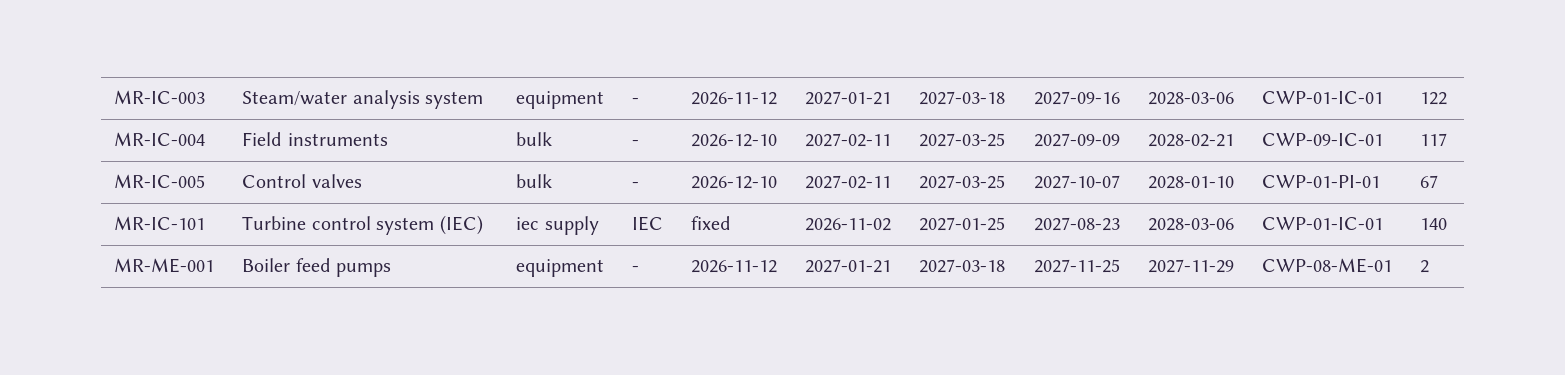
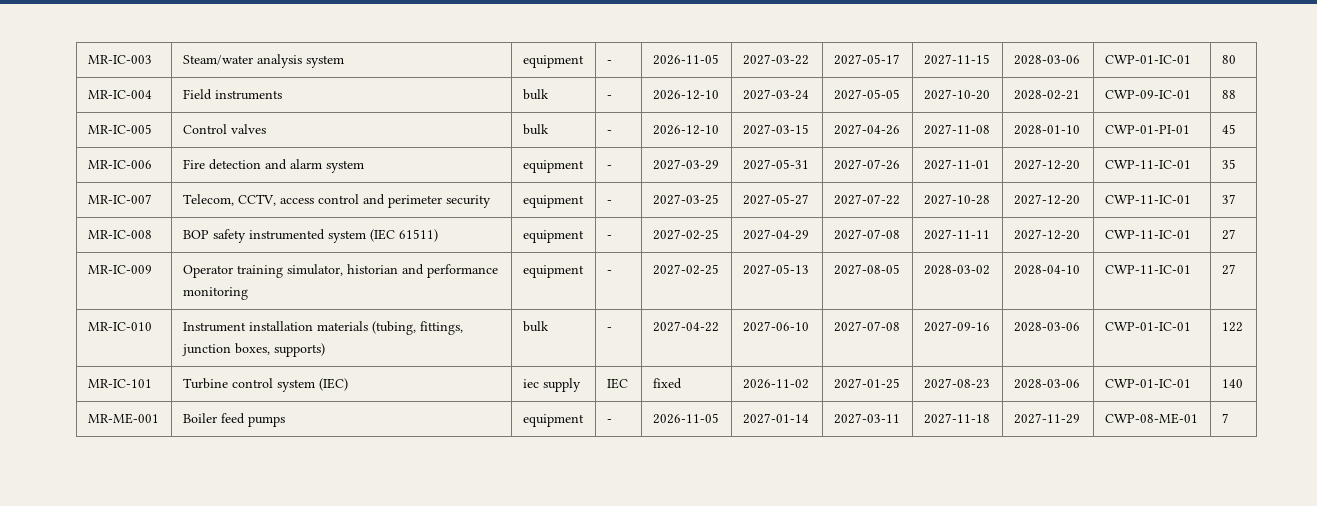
- MR-IC-003 | Steam/water analysis system | equipment | - | 2026-11-12 | 2027-01-21 | 2027-03-18 | 2027-09-16 | 2028-03-06 | CWP-01-IC-01 | 122
+ MR-IC-003 | Steam/water analysis system | equipment | - | 2026-11-05 | 2027-03-22 | 2027-05-17 | 2027-11-15 | 2028-03-06 | CWP-01-IC-01 | 80
- MR-IC-004 | Field instruments | bulk | - | 2026-12-10 | 2027-02-11 | 2027-03-25 | 2027-09-09 | 2028-02-21 | CWP-09-IC-01 | 117
+ MR-IC-004 | Field instruments | bulk | - | 2026-12-10 | 2027-03-24 | 2027-05-05 | 2027-10-20 | 2028-02-21 | CWP-09-IC-01 | 88
- MR-IC-005 | Control valves | bulk | - | 2026-12-10 | 2027-02-11 | 2027-03-25 | 2027-10-07 | 2028-01-10 | CWP-01-PI-01 | 67
+ MR-IC-005 | Control valves | bulk | - | 2026-12-10 | 2027-03-15 | 2027-04-26 | 2027-11-08 | 2028-01-10 | CWP-01-PI-01 | 45
+ MR-IC-006 | Fire detection and alarm system | equipment | - | 2027-03-29 | 2027-05-31 | 2027-07-26 | 2027-11-01 | 2027-12-20 | CWP-11-IC-01 | 35
+ MR-IC-007 | Telecom, CCTV, access control and perimeter security | equipment | - | 2027-03-25 | 2027-05-27 | 2027-07-22 | 2027-10-28 | 2027-12-20 | CWP-11-IC-01 | 37
+ MR-IC-008 | BOP safety instrumented system (IEC 61511) | equipment | - | 2027-02-25 | 2027-04-29 | 2027-07-08 | 2027-11-11 | 2027-12-20 | CWP-11-IC-01 | 27
+ MR-IC-009 | Operator training simulator, historian and performance monitoring | equipment | - | 2027-02-25 | 2027-05-13 | 2027-08-05 | 2028-03-02 | 2028-04-10 | CWP-11-IC-01 | 27
+ MR-IC-010 | Instrument installation materials (tubing, fittings, junction boxes, supports) | bulk | - | 2027-04-22 | 2027-06-10 | 2027-07-08 | 2027-09-16 | 2028-03-06 | CWP-01-IC-01 | 122
- MR-ME-001 | Boiler feed pumps | equipment | - | 2026-11-12 | 2027-01-21 | 2027-03-18 | 2027-11-25 | 2027-11-29 | CWP-08-ME-01 | 2
+ MR-ME-001 | Boiler feed pumps | equipment | - | 2026-11-05 | 2027-01-14 | 2027-03-11 | 2027-11-18 | 2027-11-29 | CWP-08-ME-01 | 7

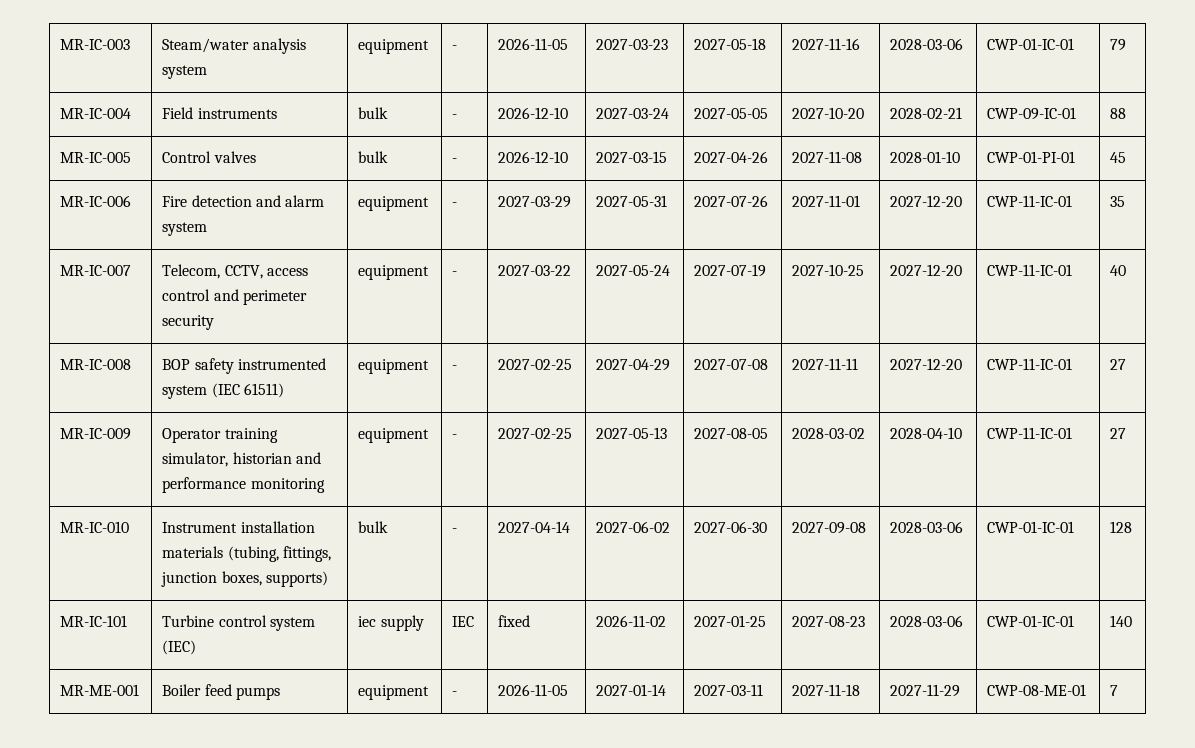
- MR-IC-003 | Steam/water analysis system | equipment | - | 2026-11-05 | 2027-03-22 | 2027-05-17 | 2027-11-15 | 2028-03-06 | CWP-01-IC-01 | 80
+ MR-IC-003 | Steam/water analysis system | equipment | - | 2026-11-05 | 2027-03-23 | 2027-05-18 | 2027-11-16 | 2028-03-06 | CWP-01-IC-01 | 79
- MR-IC-007 | Telecom, CCTV, access control and perimeter security | equipment | - | 2027-03-25 | 2027-05-27 | 2027-07-22 | 2027-10-28 | 2027-12-20 | CWP-11-IC-01 | 37
+ MR-IC-007 | Telecom, CCTV, access control and perimeter security | equipment | - | 2027-03-22 | 2027-05-24 | 2027-07-19 | 2027-10-25 | 2027-12-20 | CWP-11-IC-01 | 40
- MR-IC-010 | Instrument installation materials (tubing, fittings, junction boxes, supports) | bulk | - | 2027-04-22 | 2027-06-10 | 2027-07-08 | 2027-09-16 | 2028-03-06 | CWP-01-IC-01 | 122
+ MR-IC-010 | Instrument installation materials (tubing, fittings, junction boxes, supports) | bulk | - | 2027-04-14 | 2027-06-02 | 2027-06-30 | 2027-09-08 | 2028-03-06 | CWP-01-IC-01 | 128

